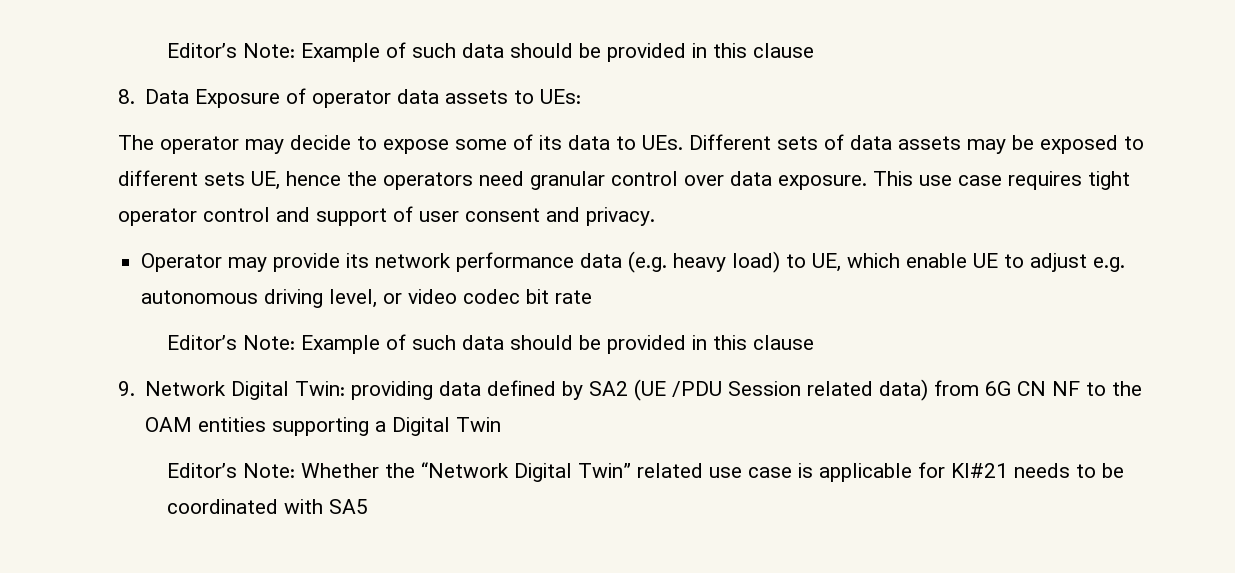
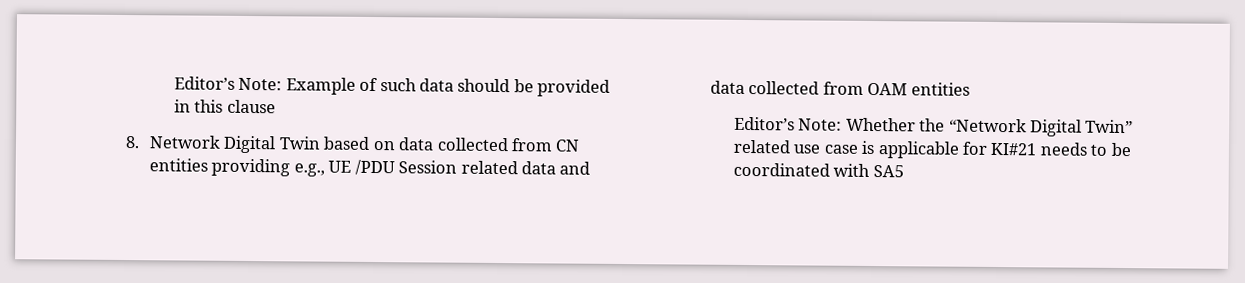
- 8. Data Exposure of operator data assets to UEs:
- The operator may decide to expose some of its data to UEs. Different sets of data assets may be exposed to different sets UE, hence the operators need granular control over data exposure. This use case requires tight operator control and support of user consent and privacy.
- Operator may provide its network performance data (e.g. heavy load) to UE, which enable UE to adjust e.g. autonomous driving level, or video codec bit rate
- Editor’s Note: Example of such data should be provided in this clause
- 9. Network Digital Twin: providing data defined by SA2 (UE /PDU Session related data) from 6G CN NF to the OAM entities supporting a Digital Twin
+ 8. Network Digital Twin based on data collected from CN entities providing e.g., UE /PDU Session related data and data collected from OAM entities

